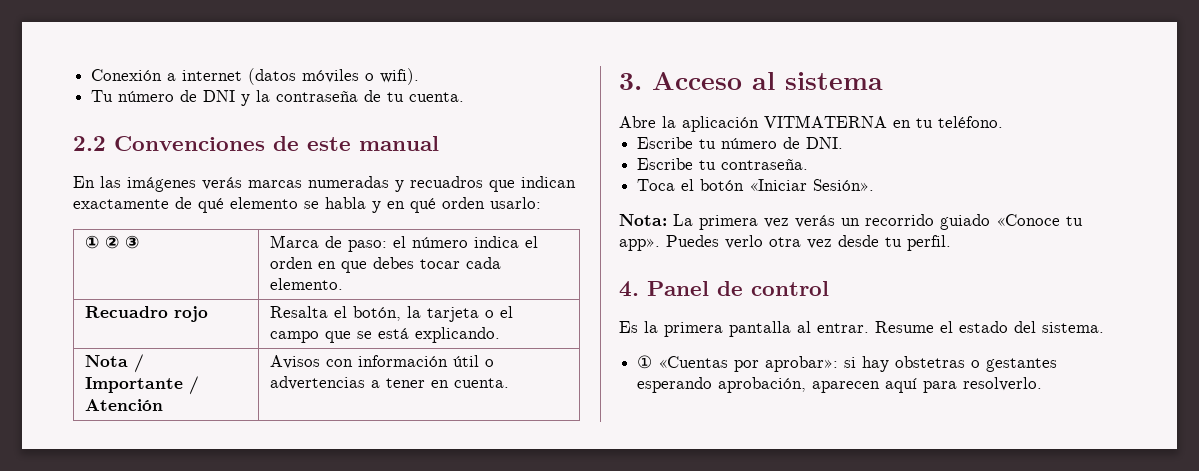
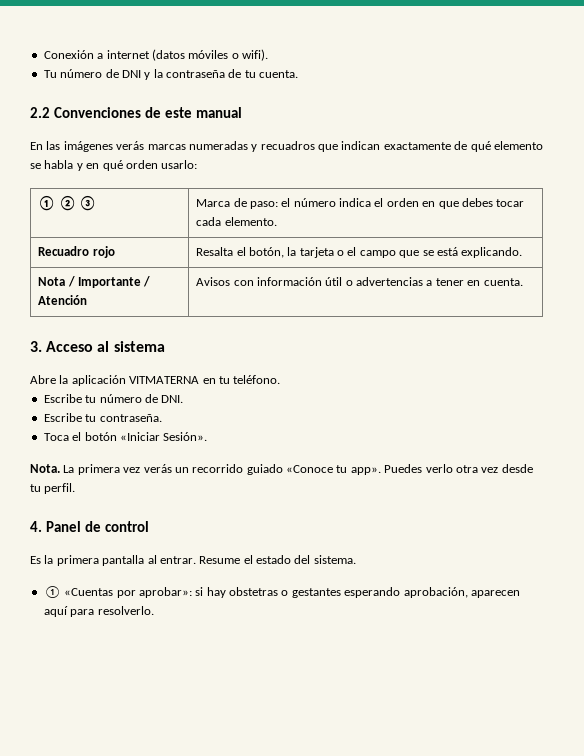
- Nota: La primera vez verás un recorrido guiado «Conoce tu app».
+ Nota. La primera vez verás un recorrido guiado «Conoce tu app».

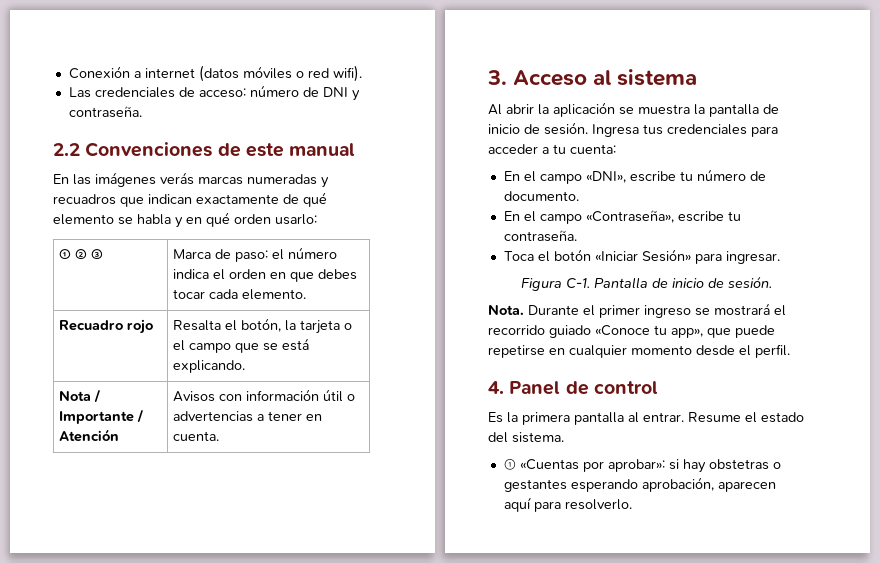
- Conexión a internet (datos móviles o wifi).
+ Conexión a internet (datos móviles o red wifi).
- Tu número de DNI y la contraseña de tu cuenta.
+ Las credenciales de acceso: número de DNI y contraseña.
- Abre la aplicación VITMATERNA en tu teléfono.
- Escribe tu número de DNI.
- Escribe tu contraseña.
+ Al abrir la aplicación se muestra la pantalla de inicio de sesión. Ingresa tus credenciales para acceder a tu cuenta:
+ En el campo «DNI», escribe tu número de documento.
+ En el campo «Contraseña», escribe tu contraseña.
- Toca el botón «Iniciar Sesión».
- Nota. La primera vez verás un recorrido guiado «Conoce tu app». Puedes verlo otra vez desde tu perfil.
+ Toca el botón «Iniciar Sesión» para ingresar.
+ Figura C-1. Pantalla de inicio de sesión.
+ Nota. Durante el primer ingreso se mostrará el recorrido guiado «Conoce tu app», que puede repetirse en cualquier momento desde el perfil.

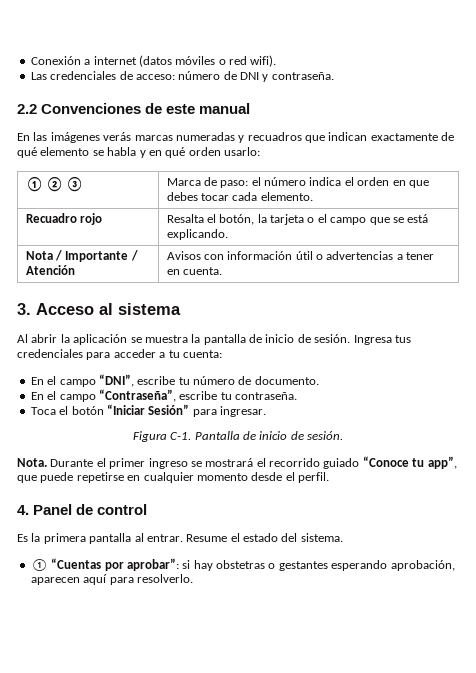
- En el campo «DNI», escribe tu número de documento.
+ En el campo “DNI”, escribe tu número de documento.
- En el campo «Contraseña», escribe tu contraseña.
+ En el campo “Contraseña”, escribe tu contraseña.
- Toca el botón «Iniciar Sesión» para ingresar.
+ Toca el botón “Iniciar Sesión” para ingresar.
- Durante el primer ingreso se mostrará el recorrido guiado «Conoce tu app», que puede repetirse en cualquier momento desde el perfil.
+ Durante el primer ingreso se mostrará el recorrido guiado “Conoce tu app”, que puede repetirse en cualquier momento desde el perfil.
- ① «Cuentas por aprobar»: si hay obstetras o gestantes esperando aprobación, aparecen aquí para resolverlo.
+ ① “Cuentas por aprobar”: si hay obstetras o gestantes esperando aprobación, aparecen aquí para resolverlo.

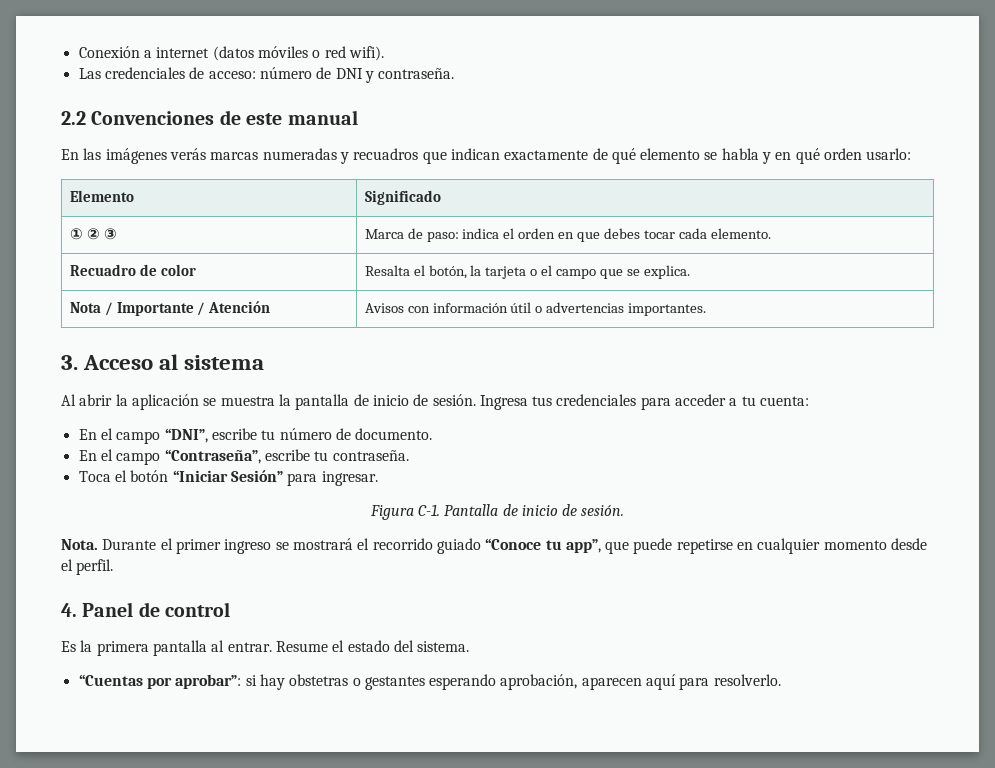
+ Elemento | Significado
- ① ② ③ | Marca de paso: el número indica el orden en que debes tocar cada elemento.
+ ① ② ③ | Marca de paso: indica el orden en que debes tocar cada elemento.
- Recuadro rojo | Resalta el botón, la tarjeta o el campo que se está explicando.
+ Recuadro de color | Resalta el botón, la tarjeta o el campo que se explica.
- Nota / Importante / Atención | Avisos con información útil o advertencias a tener en cuenta.
+ Nota / Importante / Atención | Avisos con información útil o advertencias importantes.
- ① “Cuentas por aprobar”: si hay obstetras o gestantes esperando aprobación, aparecen aquí para resolverlo.
+ “Cuentas por aprobar”: si hay obstetras o gestantes esperando aprobación, aparecen aquí para resolverlo.

